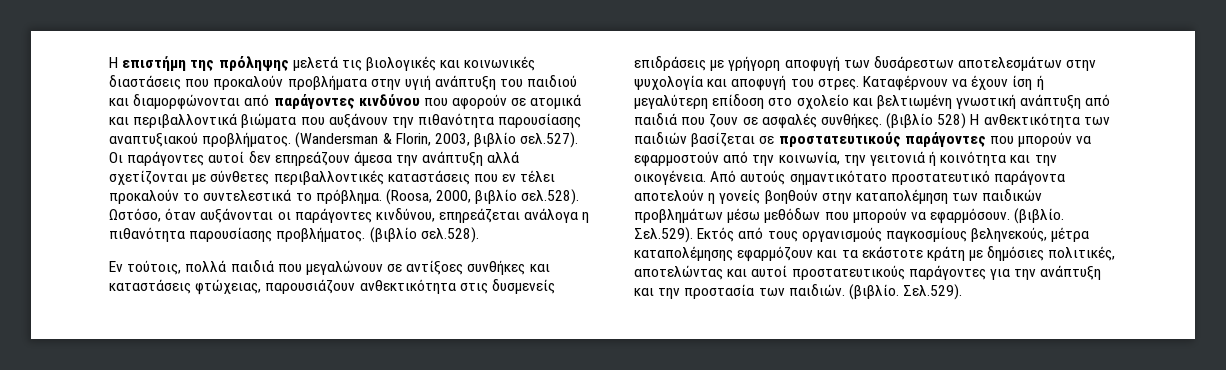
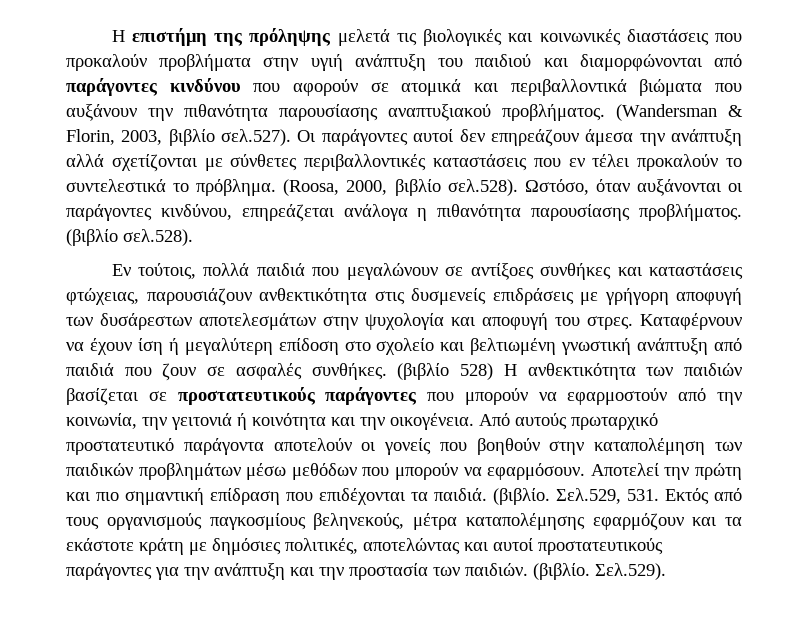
- Από αυτούς σημαντικότατο προστατευτικό παράγοντα αποτελούν η γονείς βοηθούν στην καταπολέμηση των παιδικών προβλημάτων μέσω μεθόδων που μπορούν να εφαρμόσουν.
+ Από αυτούς πρωταρχικό προστατευτικό παράγοντα αποτελούν οι γονείς που βοηθούν στην καταπολέμηση των παιδικών προβλημάτων μέσω μεθόδων που μπορούν να εφαρμόσουν.
- (βιβλίο. Σελ.529). Εκτός από τους οργανισμούς παγκοσμίους βεληνεκούς, μέτρα καταπολέμησης εφαρμόζουν και τα εκάστοτε κράτη με δημόσιες πολιτικές, αποτελώντας και αυτοί προστατευτικούς παράγοντες για την ανάπτυξη και την προστασία των παιδιών.
+ Αποτελεί την πρώτη και πιο σημαντική επίδραση που επιδέχονται τα παιδιά. (βιβλίο. Σελ.529, 531. Εκτός από τους οργανισμούς παγκοσμίους βεληνεκούς, μέτρα καταπολέμησης εφαρμόζουν και τα εκάστοτε κράτη με δημόσιες πολιτικές, αποτελώντας και αυτοί προστατευτικούς παράγοντες για την ανάπτυξη και την προστασία των παιδιών.

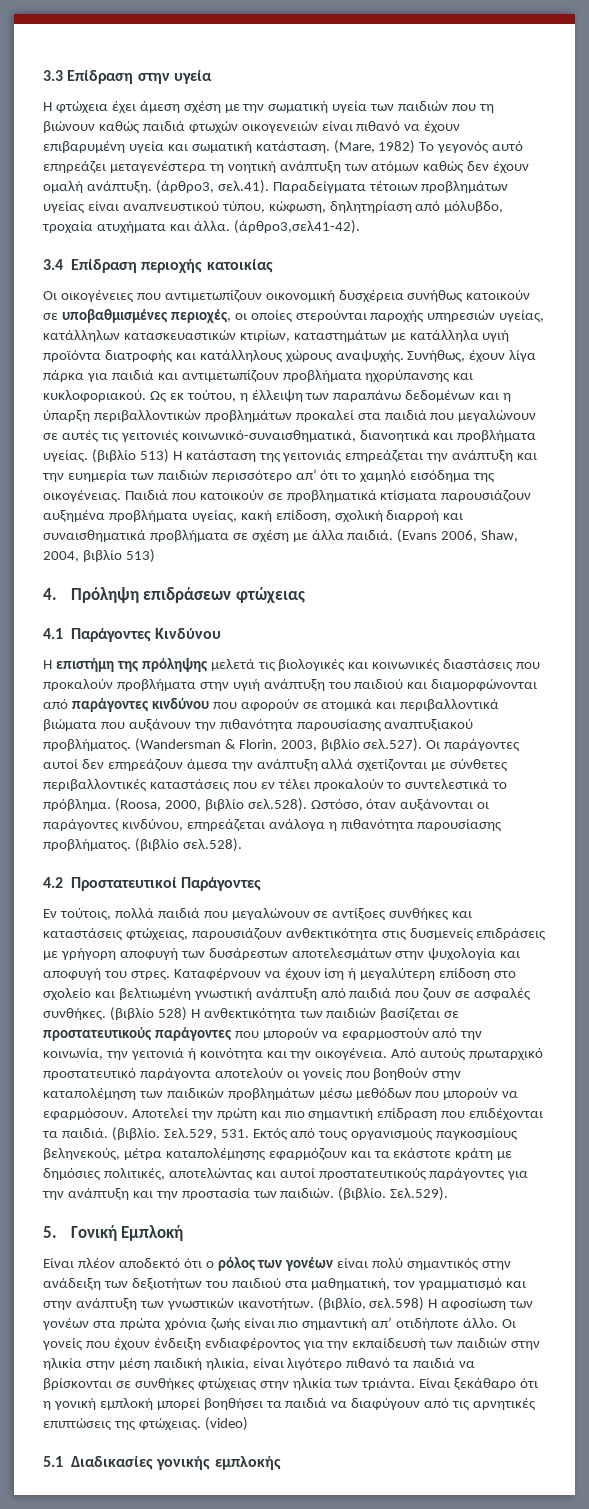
+ 3.3 Επίδραση στην υγεία
+ Η φτώχεια έχει άμεση σχέση με την σωματική υγεία των παιδιών που τη βιώνουν καθώς παιδιά φτωχών οικογενειών είναι πιθανό να έχουν επιβαρυμένη υγεία και σωματική κατάσταση. (Mare, 1982) Το γεγονός αυτό επηρεάζει μεταγενέστερα τη νοητική ανάπτυξη των ατόμων καθώς δεν έχουν ομαλή ανάπτυξη. (άρθρο3, σελ.41). Παραδείγματα τέτοιων προβλημάτων υγείας είναι αναπνευστικού τύπου, κώφωση, δηλητηρίαση από μόλυβδο, τροχαία ατυχήματα και άλλα. (άρθρο3,σελ41-42).
+ 3.4 Επίδραση περιοχής κατοικίας
+ Οι οικογένειες που αντιμετωπίζουν οικονομική δυσχέρεια συνήθως κατοικούν σε υποβαθμισμένες περιοχές, οι οποίες στερούνται παροχής υπηρεσιών υγείας, κατάλληλων κατασκευαστικών κτιρίων, καταστημάτων με κατάλληλα υγιή προϊόντα διατροφής και κατάλληλους χώρους αναψυχής. Συνήθως, έχουν λίγα πάρκα για παιδιά και αντιμετωπίζουν προβλήματα ηχορύπανσης και κυκλοφοριακού. Ως εκ τούτου, η έλλειψη των παραπάνω δεδομένων και η ύπαρξη περιβαλλοντικών προβλημάτων προκαλεί στα παιδιά που μεγαλώνουν σε αυτές τις γειτονιές κοινωνικό-συναισθηματικά, διανοητικά και προβλήματα υγείας. (βιβλίο 513) Η κατάσταση της γειτονιάς επηρεάζεται την ανάπτυξη και την ευημερία των παιδιών περισσότερο απ’ ότι το χαμηλό εισόδημα της οικογένειας. Παιδιά που κατοικούν σε προβληματικά κτίσματα παρουσιάζουν αυξημένα προβλήματα υγείας, κακή επίδοση, σχολική διαρροή και συναισθηματικά προβλήματα σε σχέση με άλλα παιδιά. (Evans 2006, Shaw, 2004, βιβλίο 513)
+ 4. Πρόληψη επιδράσεων φτώχειας
+ 4.1 Παράγοντες Κινδύνου
+ 4.2 Προστατευτικοί Παράγοντες
+ 5. Γονική Εμπλοκή
+ Είναι πλέον αποδεκτό ότι ο ρόλος των γονέων είναι πολύ σημαντικός στην ανάδειξη των δεξιοτήτων του παιδιού στα μαθηματική, τον γραμματισμό και στην ανάπτυξη των γνωστικών ικανοτήτων. (βιβλίο, σελ.598) Η αφοσίωση των γονέων στα πρώτα χρόνια ζωής είναι πιο σημαντική απ’ οτιδήποτε άλλο. Οι γονείς που έχουν ένδειξη ενδιαφέροντος για την εκπαίδευσή των παιδιών στην ηλικία στην μέση παιδική ηλικία, είναι λιγότερο πιθανό τα παιδιά να βρίσκονται σε συνθήκες φτώχειας στην ηλικία των τριάντα. Είναι ξεκάθαρο ότι η γονική εμπλοκή μπορεί βοηθήσει τα παιδιά να διαφύγουν από τις αρνητικές επιπτώσεις της φτώχειας. (video)
+ 5.1 Διαδικασίες γονικής εμπλοκής

